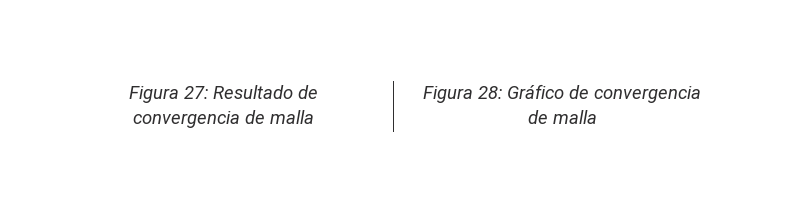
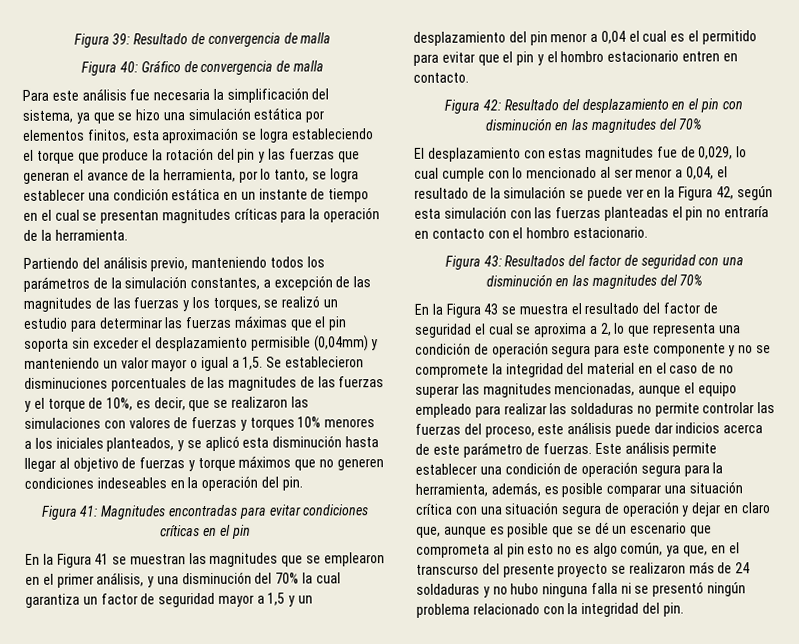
- Figura 27: Resultado de convergencia de malla
+ Figura 39: Resultado de convergencia de malla
- Figura 28: Gráfico de convergencia de malla
+ Figura 40: Gráfico de convergencia de malla
+ Para este análisis fue necesaria la simplificación del sistema, ya que se hizo una simulación estática por elementos finitos, esta aproximación se logra estableciendo el torque que produce la rotación del pin y las fuerzas que generan el avance de la herramienta, por lo tanto, se logra establecer una condición estática en un instante de tiempo en el cual se presentan magnitudes críticas para la operación de la herramienta.
+ Partiendo del análisis previo, manteniendo todos los parámetros de la simulación constantes, a excepción de las magnitudes de las fuerzas y los torques, se realizó un estudio para determinar las fuerzas máximas que el pin soporta sin exceder el desplazamiento permisible (0,04mm) y manteniendo un valor mayor o igual a 1,5. Se establecieron disminuciones porcentuales de las magnitudes de las fuerzas y el torque de 10%, es decir, que se realizaron las simulaciones con valores de fuerzas y torques 10% menores a los iniciales planteados, y se aplicó esta disminución hasta llegar al objetivo de fuerzas y torque máximos que no generen condiciones indeseables en la operación del pin.
+ Figura 41: Magnitudes encontradas para evitar condiciones críticas en el pin
+ En la Figura 41 se muestran las magnitudes que se emplearon en el primer análisis, y una disminución del 70% la cual garantiza un factor de seguridad mayor a 1,5 y un desplazamiento del pin menor a 0,04 el cual es el permitido para evitar que el pin y el hombro estacionario entren en contacto.
+ Figura 42: Resultado del desplazamiento en el pin con disminución en las magnitudes del 70%
+ El desplazamiento con estas magnitudes fue de 0,029, lo cual cumple con lo mencionado al ser menor a 0,04, el resultado de la simulación se puede ver en la Figura 42, según esta simulación con las fuerzas planteadas el pin no entraría en contacto con el hombro estacionario.
+ Figura 43: Resultados del factor de seguridad con una disminución en las magnitudes del 70%
+ En la Figura 43 se muestra el resultado del factor de seguridad el cual se aproxima a 2, lo que representa una condición de operación segura para este componente y no se compromete la integridad del material en el caso de no superar las magnitudes mencionadas, aunque el equipo empleado para realizar las soldaduras no permite controlar las fuerzas del proceso, este análisis puede dar indicios acerca de este parámetro de fuerzas. Este análisis permite establecer una condición de operación segura para la herramienta, además, es posible comparar una situación crítica con una situación segura de operación y dejar en claro que, aunque es posible que se dé un escenario que comprometa al pin esto no es algo común, ya que, en el transcurso del presente proyecto se realizaron más de 24 soldaduras y no hubo ninguna falla ni se presentó ningún problema relacionado con la integridad del pin.

